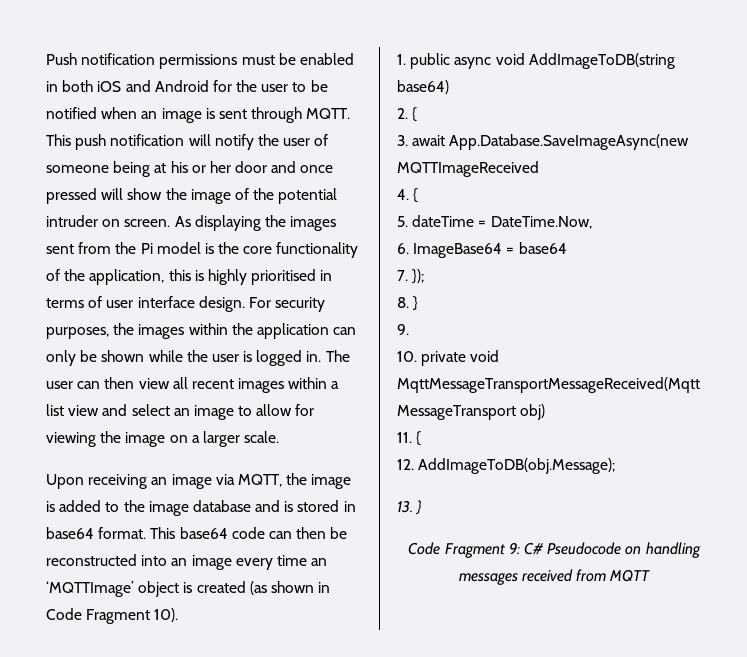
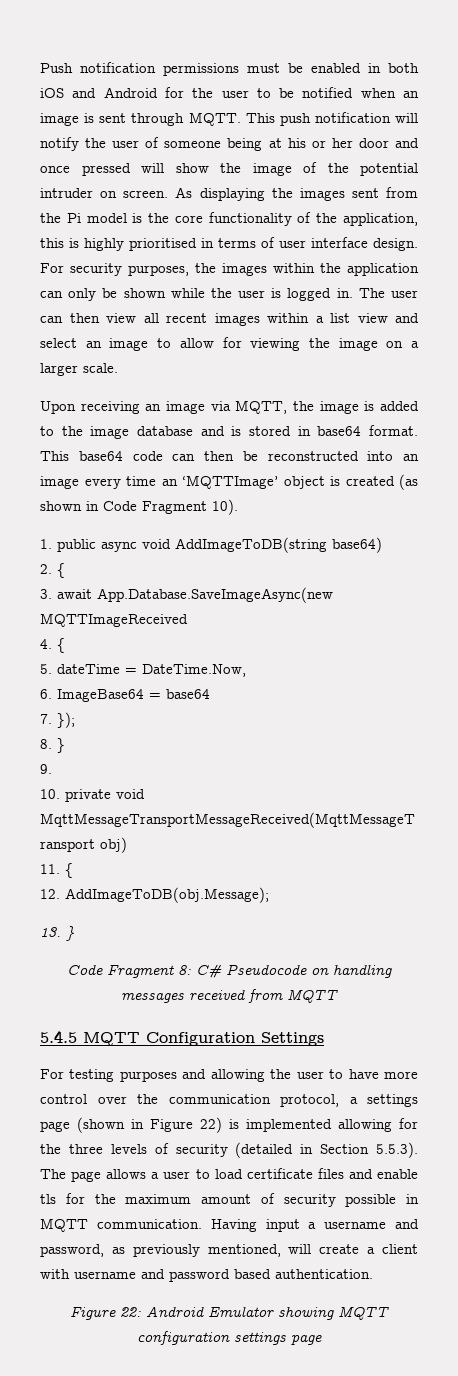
- Code Fragment 9: C# Pseudocode on handling messages received from MQTT
+ Code Fragment 8: C# Pseudocode on handling messages received from MQTT
+ 5.4.5 MQTT Configuration Settings
+ For testing purposes and allowing the user to have more control over the communication protocol, a settings page (shown in Figure 22) is implemented allowing for the three levels of security (detailed in Section 5.5.3). The page allows a user to load certificate files and enable tls for the maximum amount of security possible in MQTT communication. Having input a username and password, as previously mentioned, will create a client with username and password based authentication.
+ Figure 22: Android Emulator showing MQTT configuration settings page

